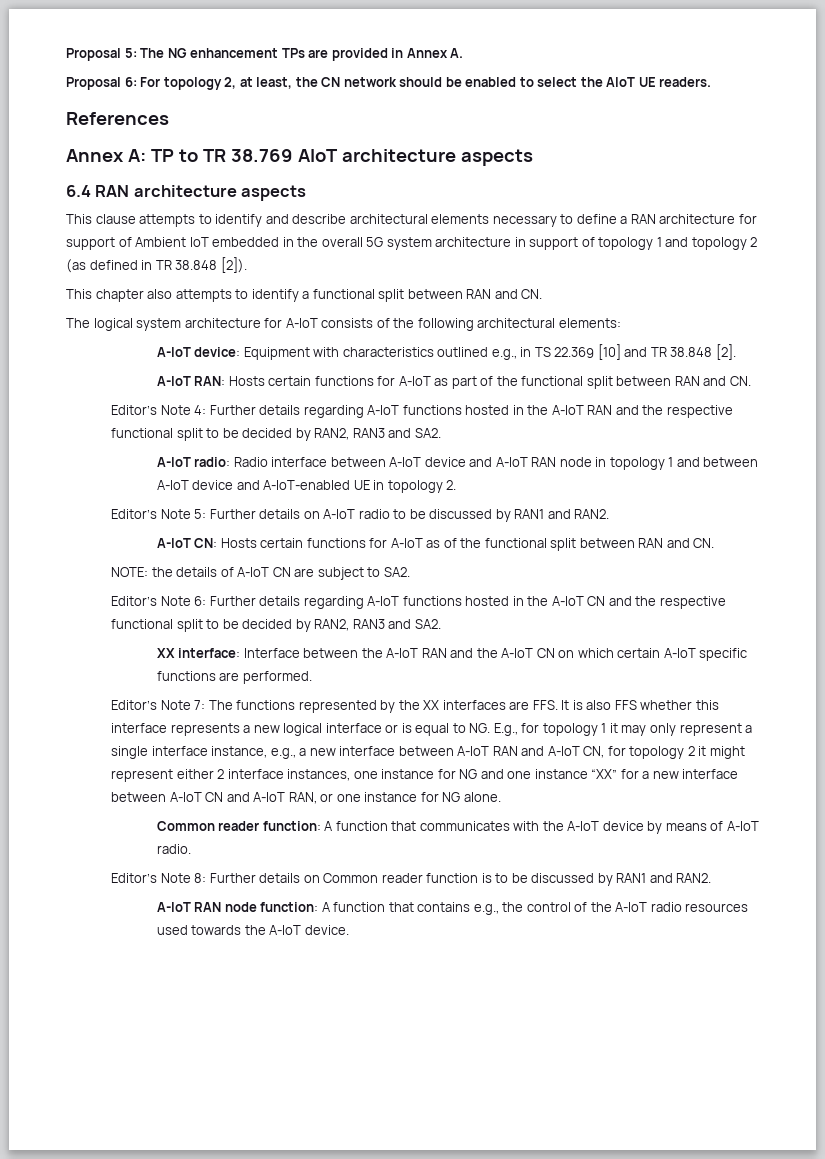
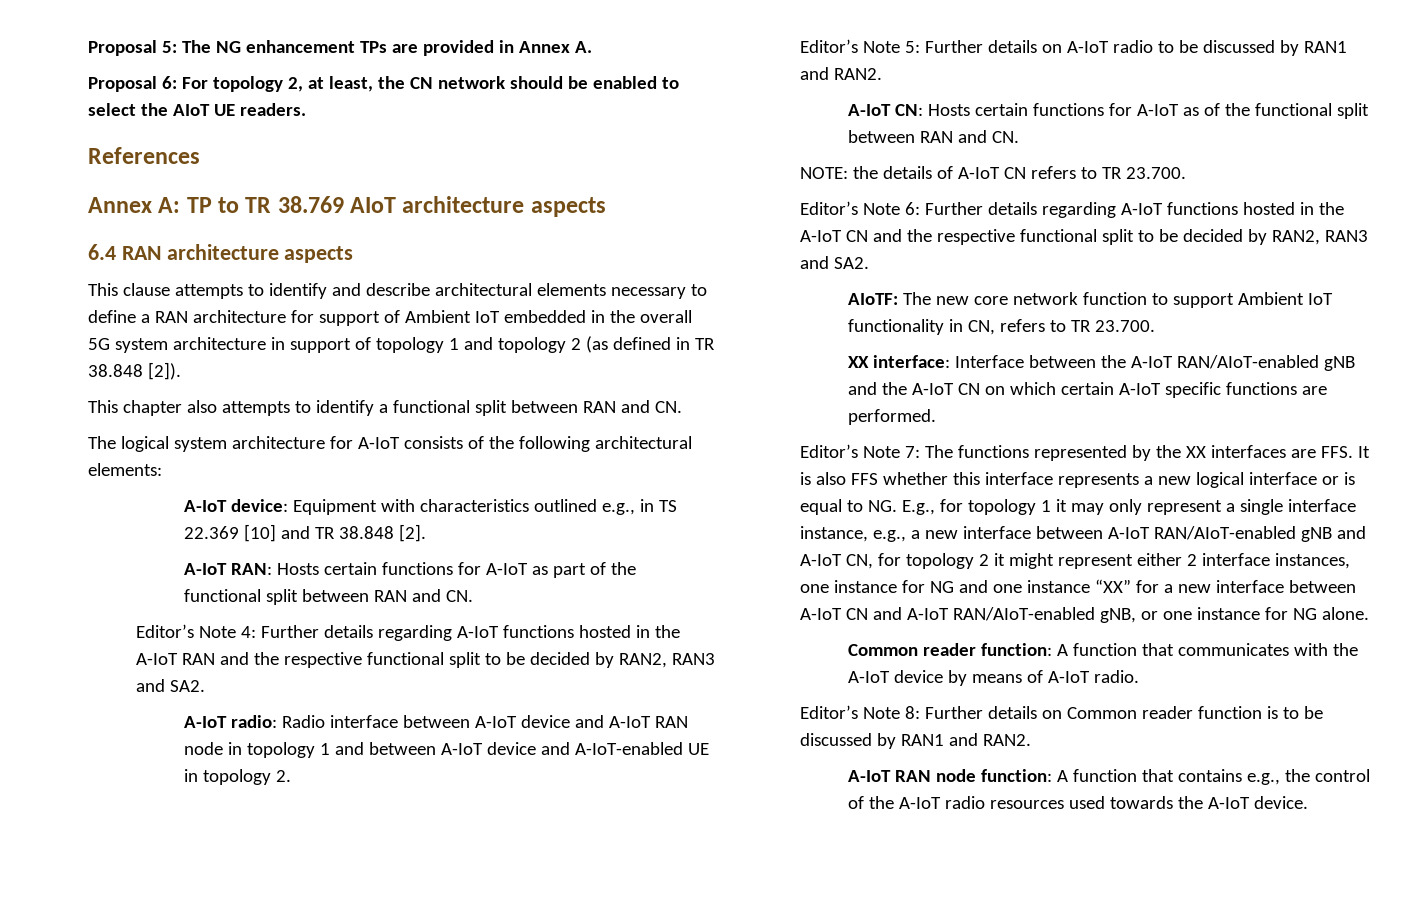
- NOTE: the details of A-IoT CN are subject to SA2.
+ NOTE: the details of A-IoT CN refers to TR 23.700.
+ AIoTF: The new core network function to support Ambient IoT functionality in CN, refers to TR 23.700.
- XX interface: Interface between the A-IoT RAN and the A-IoT CN on which certain A-IoT specific functions are performed.
+ XX interface: Interface between the A-IoT RAN/AIoT-enabled gNB and the A-IoT CN on which certain A-IoT specific functions are performed.
- The functions represented by the XX interfaces are FFS. It is also FFS whether this interface represents a new logical interface or is equal to NG. E.g., for topology 1 it may only represent a single interface instance, e.g., a new interface between A-IoT RAN and A-IoT CN, for topology 2 it might represent either 2 interface instances, one instance for NG and one instance “XX” for a new interface between A-IoT CN and A-IoT RAN, or one instance for NG alone.
+ The functions represented by the XX interfaces are FFS. It is also FFS whether this interface represents a new logical interface or is equal to NG. E.g., for topology 1 it may only represent a single interface instance, e.g., a new interface between A-IoT RAN/AIoT-enabled gNB and A-IoT CN, for topology 2 it might represent either 2 interface instances, one instance for NG and one instance “XX” for a new interface between A-IoT CN and A-IoT RAN/AIoT-enabled gNB, or one instance for NG alone.

